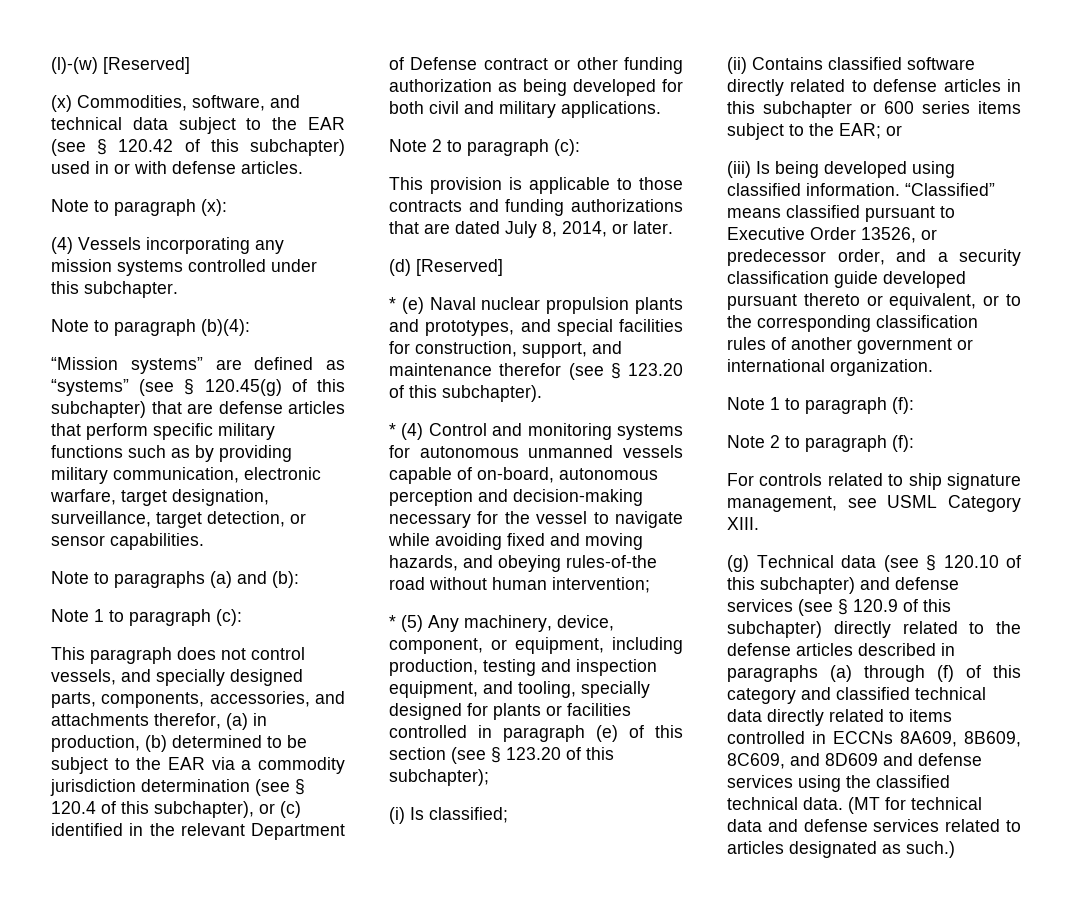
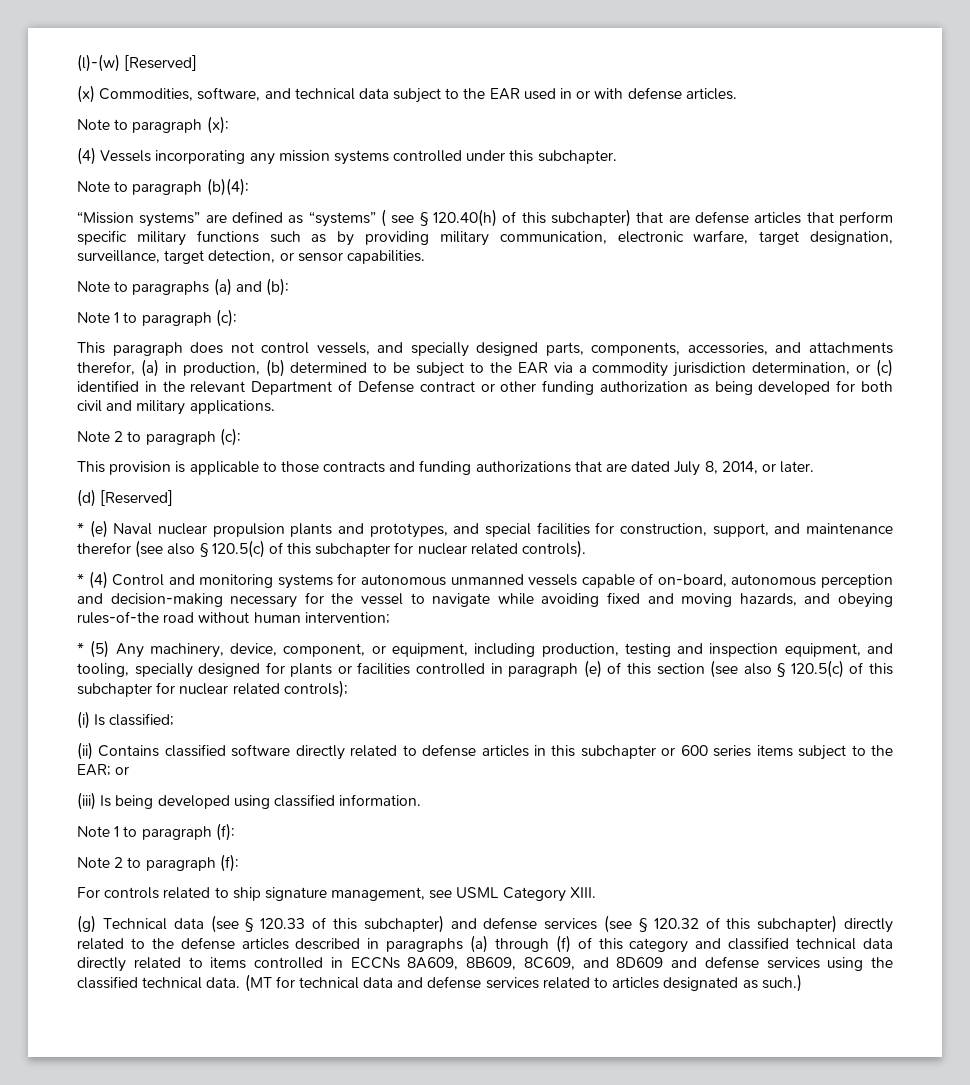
- (x) Commodities, software, and technical data subject to the EAR (see § 120.42 of this subchapter) used in or with defense articles.
+ (x) Commodities, software, and technical data subject to the EAR used in or with defense articles.
- “Mission systems” are defined as “systems” (see § 120.45(g) of this subchapter) that are defense articles that perform specific military functions such as by providing military communication, electronic warfare, target designation, surveillance, target detection, or sensor capabilities.
+ “Mission systems” are defined as “systems” ( see § 120.40(h) of this subchapter) that are defense articles that perform specific military functions such as by providing military communication, electronic warfare, target designation, surveillance, target detection, or sensor capabilities.
- This paragraph does not control vessels, and specially designed parts, components, accessories, and attachments therefor, (a) in production, (b) determined to be subject to the EAR via a commodity jurisdiction determination (see § 120.4 of this subchapter), or (c) identified in the relevant Department of Defense contract or other funding authorization as being developed for both civil and military applications.
+ This paragraph does not control vessels, and specially designed parts, components, accessories, and attachments therefor, (a) in production, (b) determined to be subject to the EAR via a commodity jurisdiction determination, or (c) identified in the relevant Department of Defense contract or other funding authorization as being developed for both civil and military applications.
- * (e) Naval nuclear propulsion plants and prototypes, and special facilities for construction, support, and maintenance therefor (see § 123.20 of this subchapter).
+ * (e) Naval nuclear propulsion plants and prototypes, and special facilities for construction, support, and maintenance therefor (see also § 120.5(c) of this subchapter for nuclear related controls).
- * (5) Any machinery, device, component, or equipment, including production, testing and inspection equipment, and tooling, specially designed for plants or facilities controlled in paragraph (e) of this section (see § 123.20 of this subchapter);
+ * (5) Any machinery, device, component, or equipment, including production, testing and inspection equipment, and tooling, specially designed for plants or facilities controlled in paragraph (e) of this section (see also § 120.5(c) of this subchapter for nuclear related controls);
- “Classified” means classified pursuant to Executive Order 13526, or predecessor order, and a security classification guide developed pursuant thereto or equivalent, or to the corresponding classification rules of another government or international organization.
- (g) Technical data (see § 120.10 of this subchapter) and defense services (see § 120.9 of this subchapter) directly related to the defense articles described in paragraphs (a) through (f) of this category and classified technical data directly related to items controlled in ECCNs 8A609, 8B609, 8C609, and 8D609 and defense services using the classified technical data.
+ (g) Technical data (see § 120.33 of this subchapter) and defense services (see § 120.32 of this subchapter) directly related to the defense articles described in paragraphs (a) through (f) of this category and classified technical data directly related to items controlled in ECCNs 8A609, 8B609, 8C609, and 8D609 and defense services using the classified technical data.

